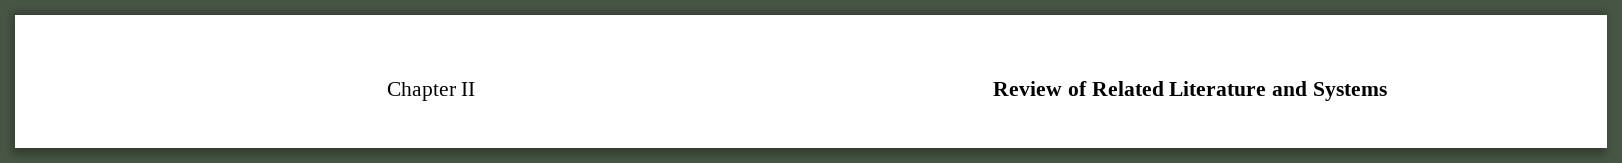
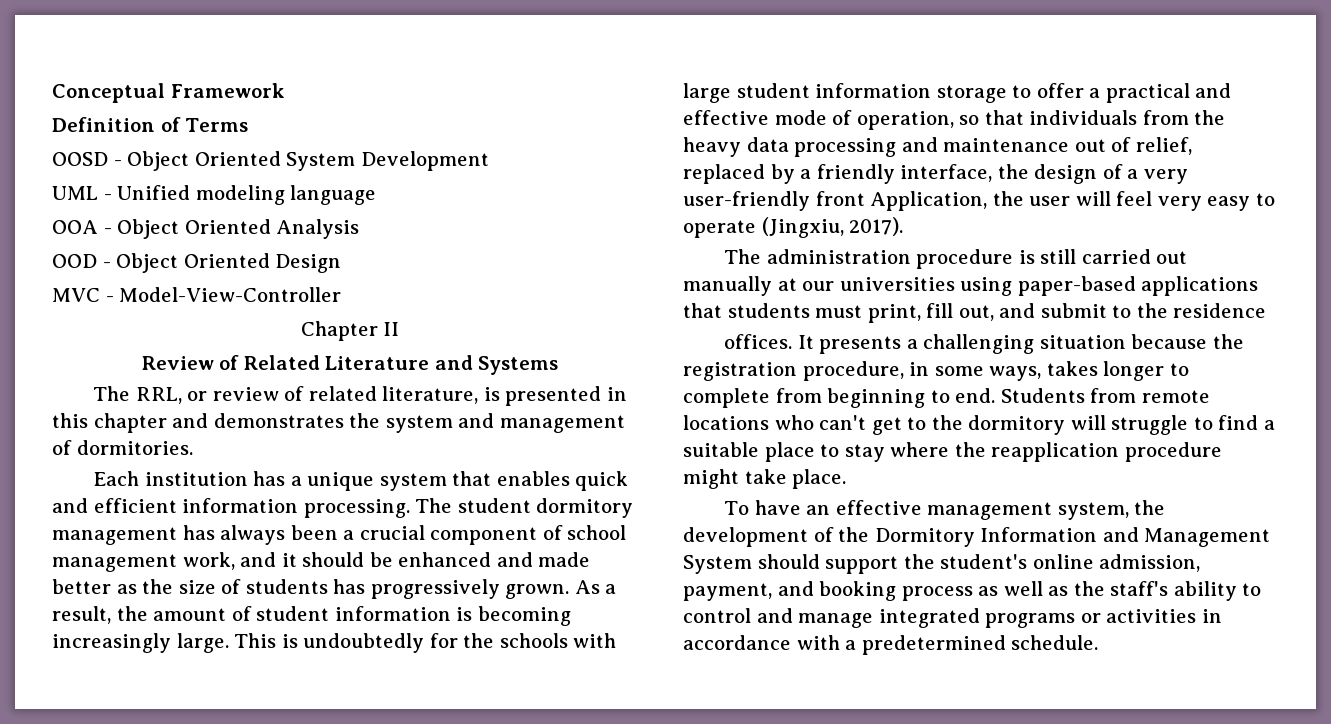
+ Conceptual Framework
+ Definition of Terms
+ OOSD - Object Oriented System Development
+ UML - Unified modeling language
+ OOA - Object Oriented Analysis
+ OOD - Object Oriented Design
+ MVC - Model-View-Controller
+ The RRL, or review of related literature, is presented in this chapter and demonstrates the system and management of dormitories.
+ Each institution has a unique system that enables quick and efficient information processing. The student dormitory management has always been a crucial component of school management work, and it should be enhanced and made better as the size of students has progressively grown. As a result, the amount of student information is becoming increasingly large. This is undoubtedly for the schools with large student information storage to offer a practical and effective mode of operation, so that individuals from the heavy data processing and maintenance out of relief, replaced by a friendly interface, the design of a very user-friendly front Application, the user will feel very easy to operate (Jingxiu, 2017).
+ The administration procedure is still carried out manually at our universities using paper-based applications that students must print, fill out, and submit to the residence
+ offices. It presents a challenging situation because the registration procedure, in some ways, takes longer to complete from beginning to end. Students from remote locations who can't get to the dormitory will struggle to find a suitable place to stay where the reapplication procedure might take place.
+ To have an effective management system, the development of the Dormitory Information and Management System should support the student's online admission, payment, and booking process as well as the staff's ability to control and manage integrated programs or activities in accordance with a predetermined schedule.

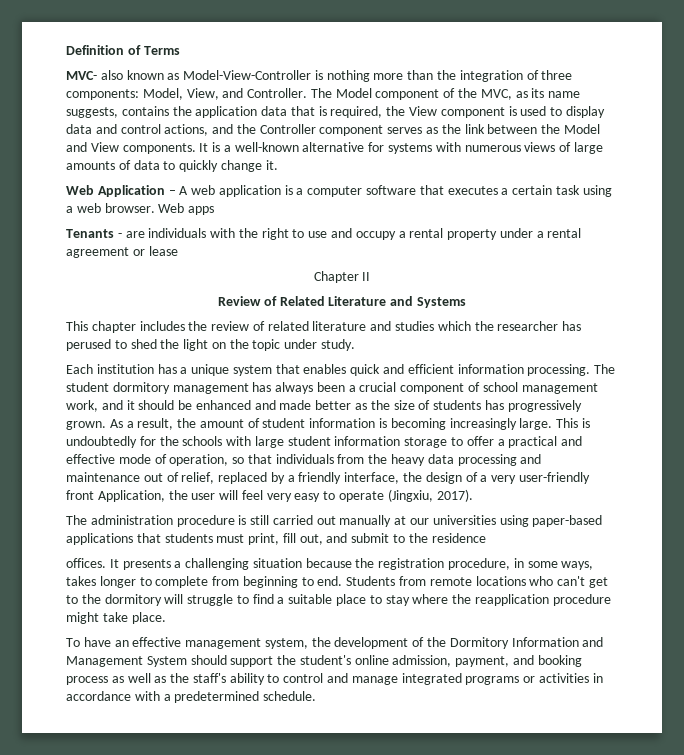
- Conceptual Framework
- OOSD - Object Oriented System Development
- UML - Unified modeling language
- OOA - Object Oriented Analysis
- OOD - Object Oriented Design
- MVC - Model-View-Controller
+ MVC- also known as Model-View-Controller is nothing more than the integration of three components: Model, View, and Controller. The Model component of the MVC, as its name suggests, contains the application data that is required, the View component is used to display data and control actions, and the Controller component serves as the link between the Model and View components. It is a well-known alternative for systems with numerous views of large amounts of data to quickly change it.
+ Web Application – A web application is a computer software that executes a certain task using a web browser. Web apps
+ Tenants - are individuals with the right to use and occupy a rental property under a rental agreement or lease
- The RRL, or review of related literature, is presented in this chapter and demonstrates the system and management of dormitories.
+ This chapter includes the review of related literature and studies which the researcher has perused to shed the light on the topic under study.

